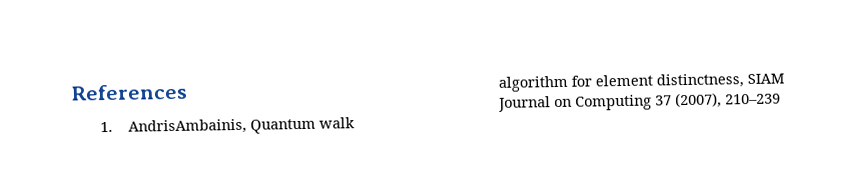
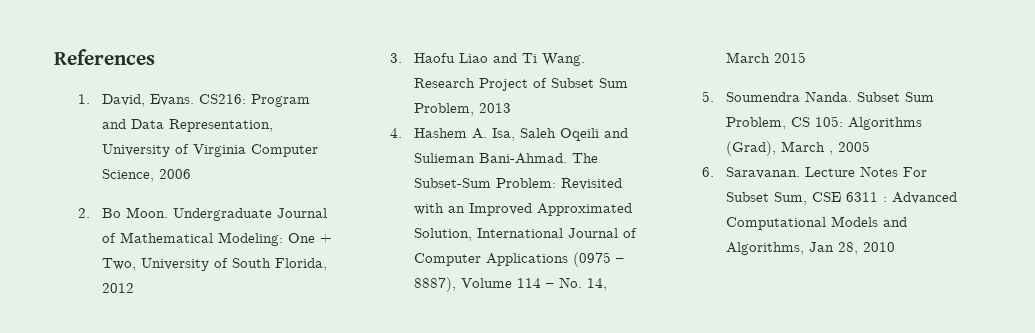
- 1. AndrisAmbainis, Quantum walk algorithm for element distinctness, SIAM Journal on Computing 37 (2007), 210–239
+ 1. David, Evans. CS216: Program and Data Representation, University of Virginia Computer Science, 2006
+ 2. Bo Moon. Undergraduate Journal of Mathematical Modeling: One + Two, University of South Florida, 2012
+ 3. Haofu Liao and Ti Wang. Research Project of Subset Sum Problem, 2013
+ 4. Hashem A. Isa, Saleh Oqeili and Sulieman Bani-Ahmad. The Subset-Sum Problem: Revisited with an Improved Approximated Solution, International Journal of Computer Applications (0975 – 8887), Volume 114 – No. 14, March 2015
+ 5. Soumendra Nanda. Subset Sum Problem, CS 105: Algorithms (Grad), March , 2005
+ 6. Saravanan. Lecture Notes For Subset Sum, CSE 6311 : Advanced Computational Models and Algorithms, Jan 28, 2010

